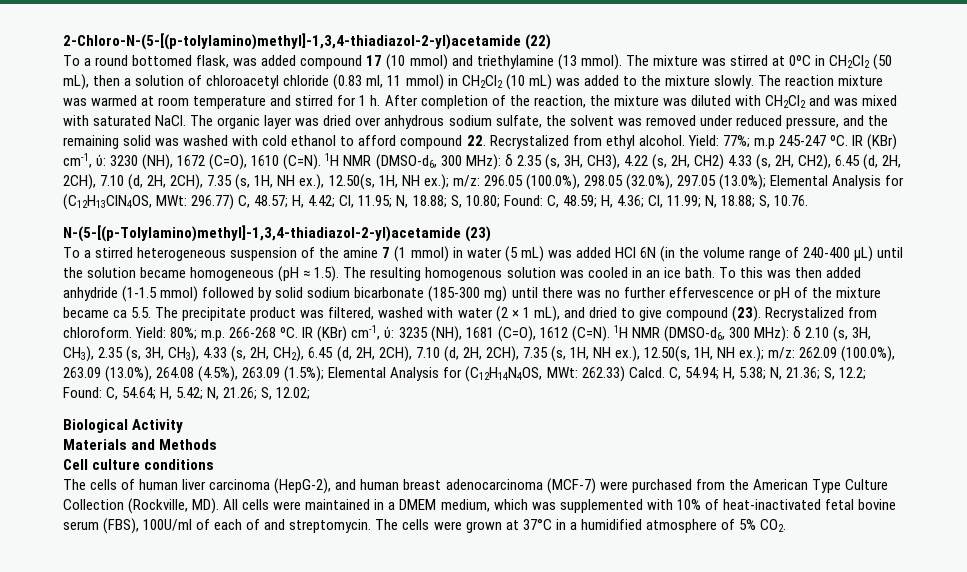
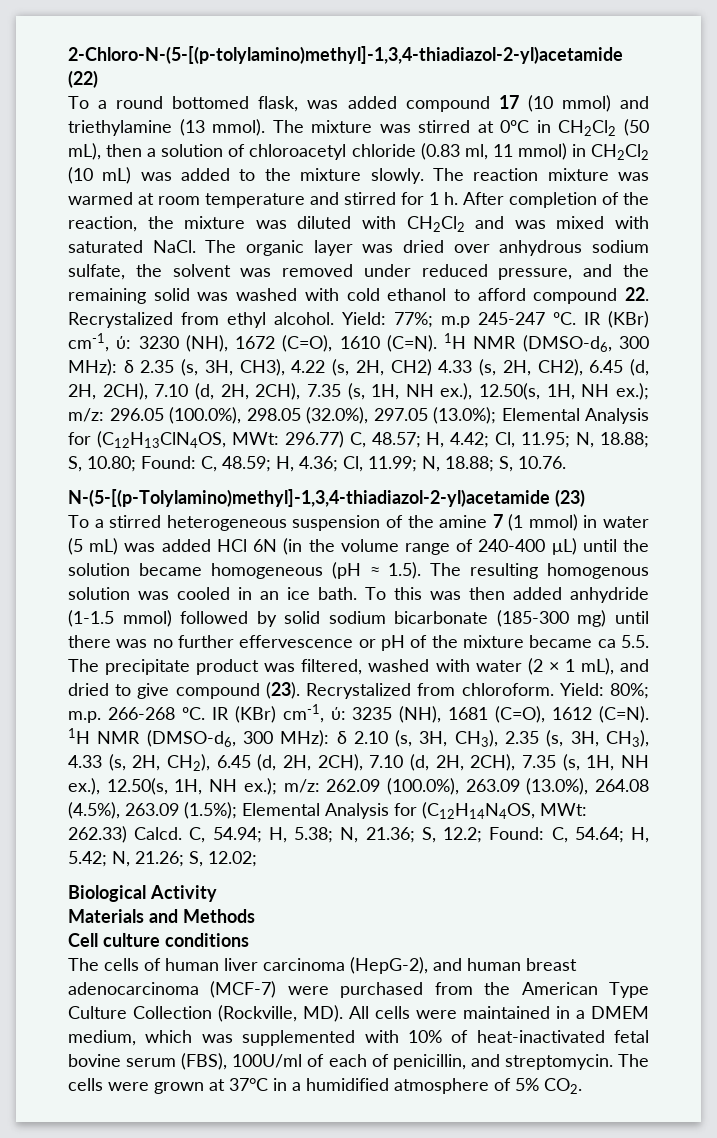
- The cells of human liver carcinoma (HepG-2), and human breast adenocarcinoma (MCF-7) were purchased from the American Type Culture Collection (Rockville, MD). All cells were maintained in a DMEM medium, which was supplemented with 10% of heat-inactivated fetal bovine serum (FBS), 100U/ml of each of and streptomycin.
+ The cells of human liver carcinoma (HepG-2), and human breast adenocarcinoma (MCF-7) were purchased from the American Type Culture Collection (Rockville, MD). All cells were maintained in a DMEM medium, which was supplemented with 10% of heat-inactivated fetal bovine serum (FBS), 100U/ml of each of penicillin, and streptomycin.

